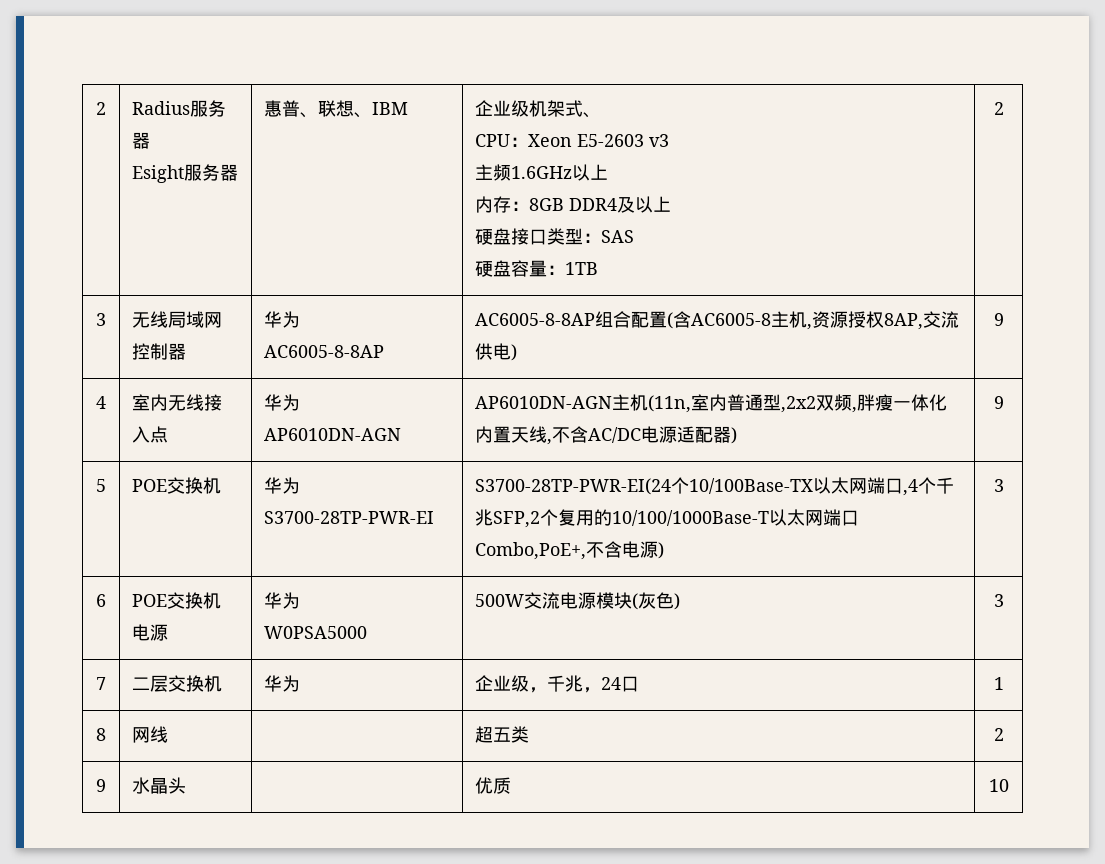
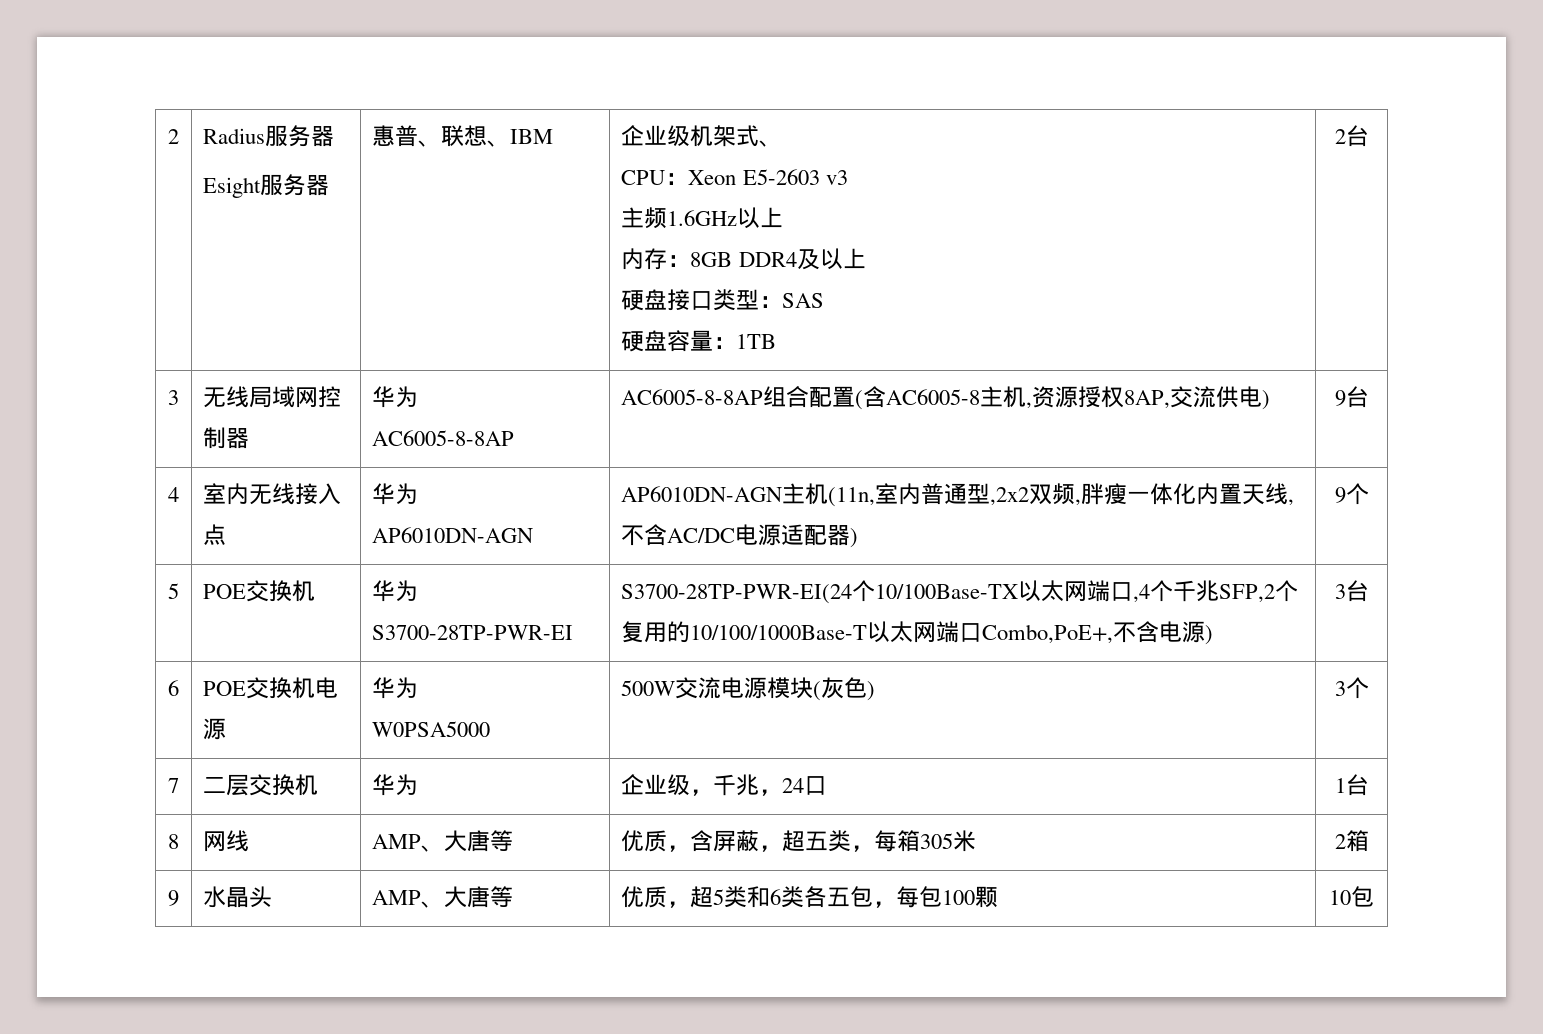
  2 | Radius服务器
  Esight服务器 | 惠普、联想、IBM | 企业级机架式、
  CPU：Xeon E5-2603 v3
  主频1.6GHz以上
  内存：8GB DDR4及以上
  硬盘接口类型：SAS
- 硬盘容量：1TB | 2
+ 硬盘容量：1TB | 2台
  3 | 无线局域网控制器 | 华为
- AC6005-8-8AP | AC6005-8-8AP组合配置(含AC6005-8主机,资源授权8AP,交流供电) | 9
+ AC6005-8-8AP | AC6005-8-8AP组合配置(含AC6005-8主机,资源授权8AP,交流供电) | 9台
  4 | 室内无线接入点 | 华为
- AP6010DN-AGN | AP6010DN-AGN主机(11n,室内普通型,2x2双频,胖瘦一体化内置天线,不含AC/DC电源适配器) | 9
+ AP6010DN-AGN | AP6010DN-AGN主机(11n,室内普通型,2x2双频,胖瘦一体化内置天线,不含AC/DC电源适配器) | 9个
- 5 | POE交换机 | 华为S3700-28TP-PWR-EI | S3700-28TP-PWR-EI(24个10/100Base-TX以太网端口,4个千兆SFP,2个复用的10/100/1000Base-T以太网端口Combo,PoE+,不含电源) | 3
+ 5 | POE交换机 | 华为S3700-28TP-PWR-EI | S3700-28TP-PWR-EI(24个10/100Base-TX以太网端口,4个千兆SFP,2个复用的10/100/1000Base-T以太网端口Combo,PoE+,不含电源) | 3台
  6 | POE交换机电源 | 华为
- W0PSA5000 | 500W交流电源模块(灰色) | 3
+ W0PSA5000 | 500W交流电源模块(灰色) | 3个
- 7 | 二层交换机 | 华为 | 企业级，千兆，24口 | 1
+ 7 | 二层交换机 | 华为 | 企业级，千兆，24口 | 1台
- 8 | 网线 | | 超五类 | 2
+ 8 | 网线 | AMP、大唐等 | 优质，含屏蔽，超五类，每箱305米 | 2箱
- 9 | 水晶头 | | 优质 | 10
+ 9 | 水晶头 | AMP、大唐等 | 优质，超5类和6类各五包，每包100颗 | 10包

